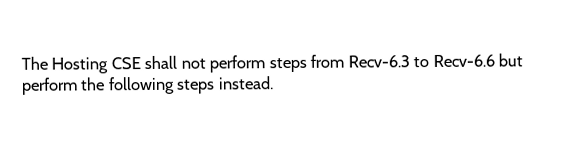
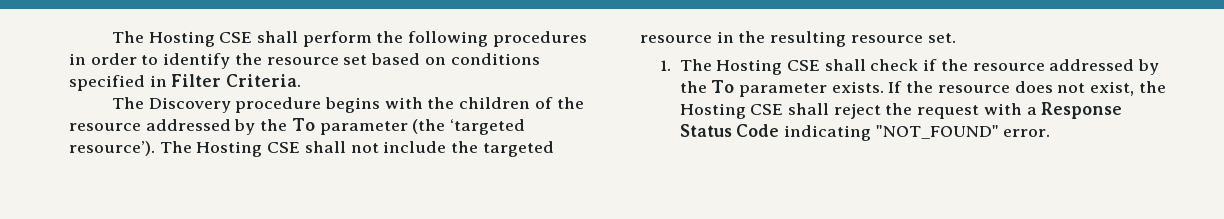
- The Hosting CSE shall not perform steps from Recv-6.3 to Recv-6.6 but perform the following steps instead.
+ The Hosting CSE shall perform the following procedures in order to identify the resource set based on conditions specified in Filter Criteria.
+ The Discovery procedure begins with the children of the resource addressed by the To parameter (the ‘targeted resource’). The Hosting CSE shall not include the targeted resource in the resulting resource set.
+ 1. The Hosting CSE shall check if the resource addressed by the To parameter exists. If the resource does not exist, the Hosting CSE shall reject the request with a Response Status Code indicating "NOT_FOUND" error.

